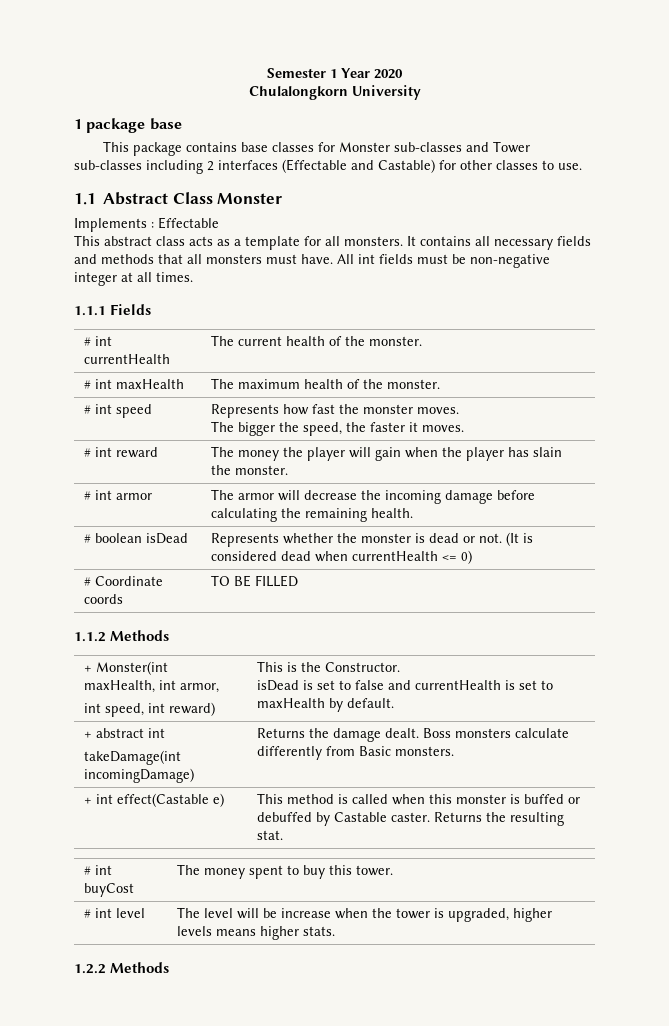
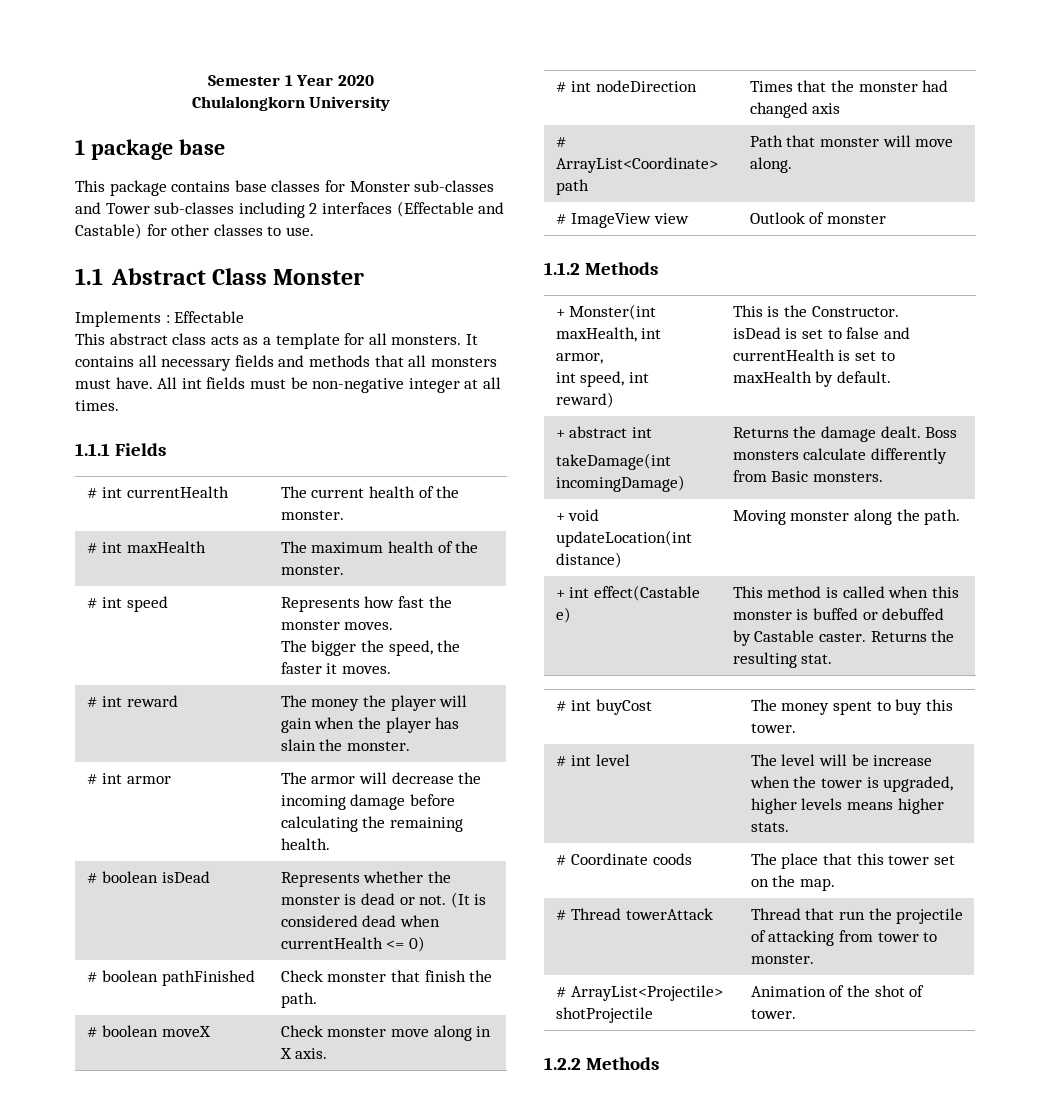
- # Coordinate coords | TO BE FILLED
+ # boolean pathFinished | Check monster that finish the path.
+ # boolean moveX | Check monster move along in X axis.
+ # int nodeDirection | Times that the monster had changed axis
+ # ArrayList<Coordinate> path | Path that monster will move along.
+ # ImageView view | Outlook of monster
+ + void updateLocation(int distance) | Moving monster along the path.
+ # Coordinate coods | The place that this tower set on the map.
+ # Thread towerAttack | Thread that run the projectile of attacking from tower to monster.
+ # ArrayList<Projectile> shotProjectile | Animation of the shot of tower.

